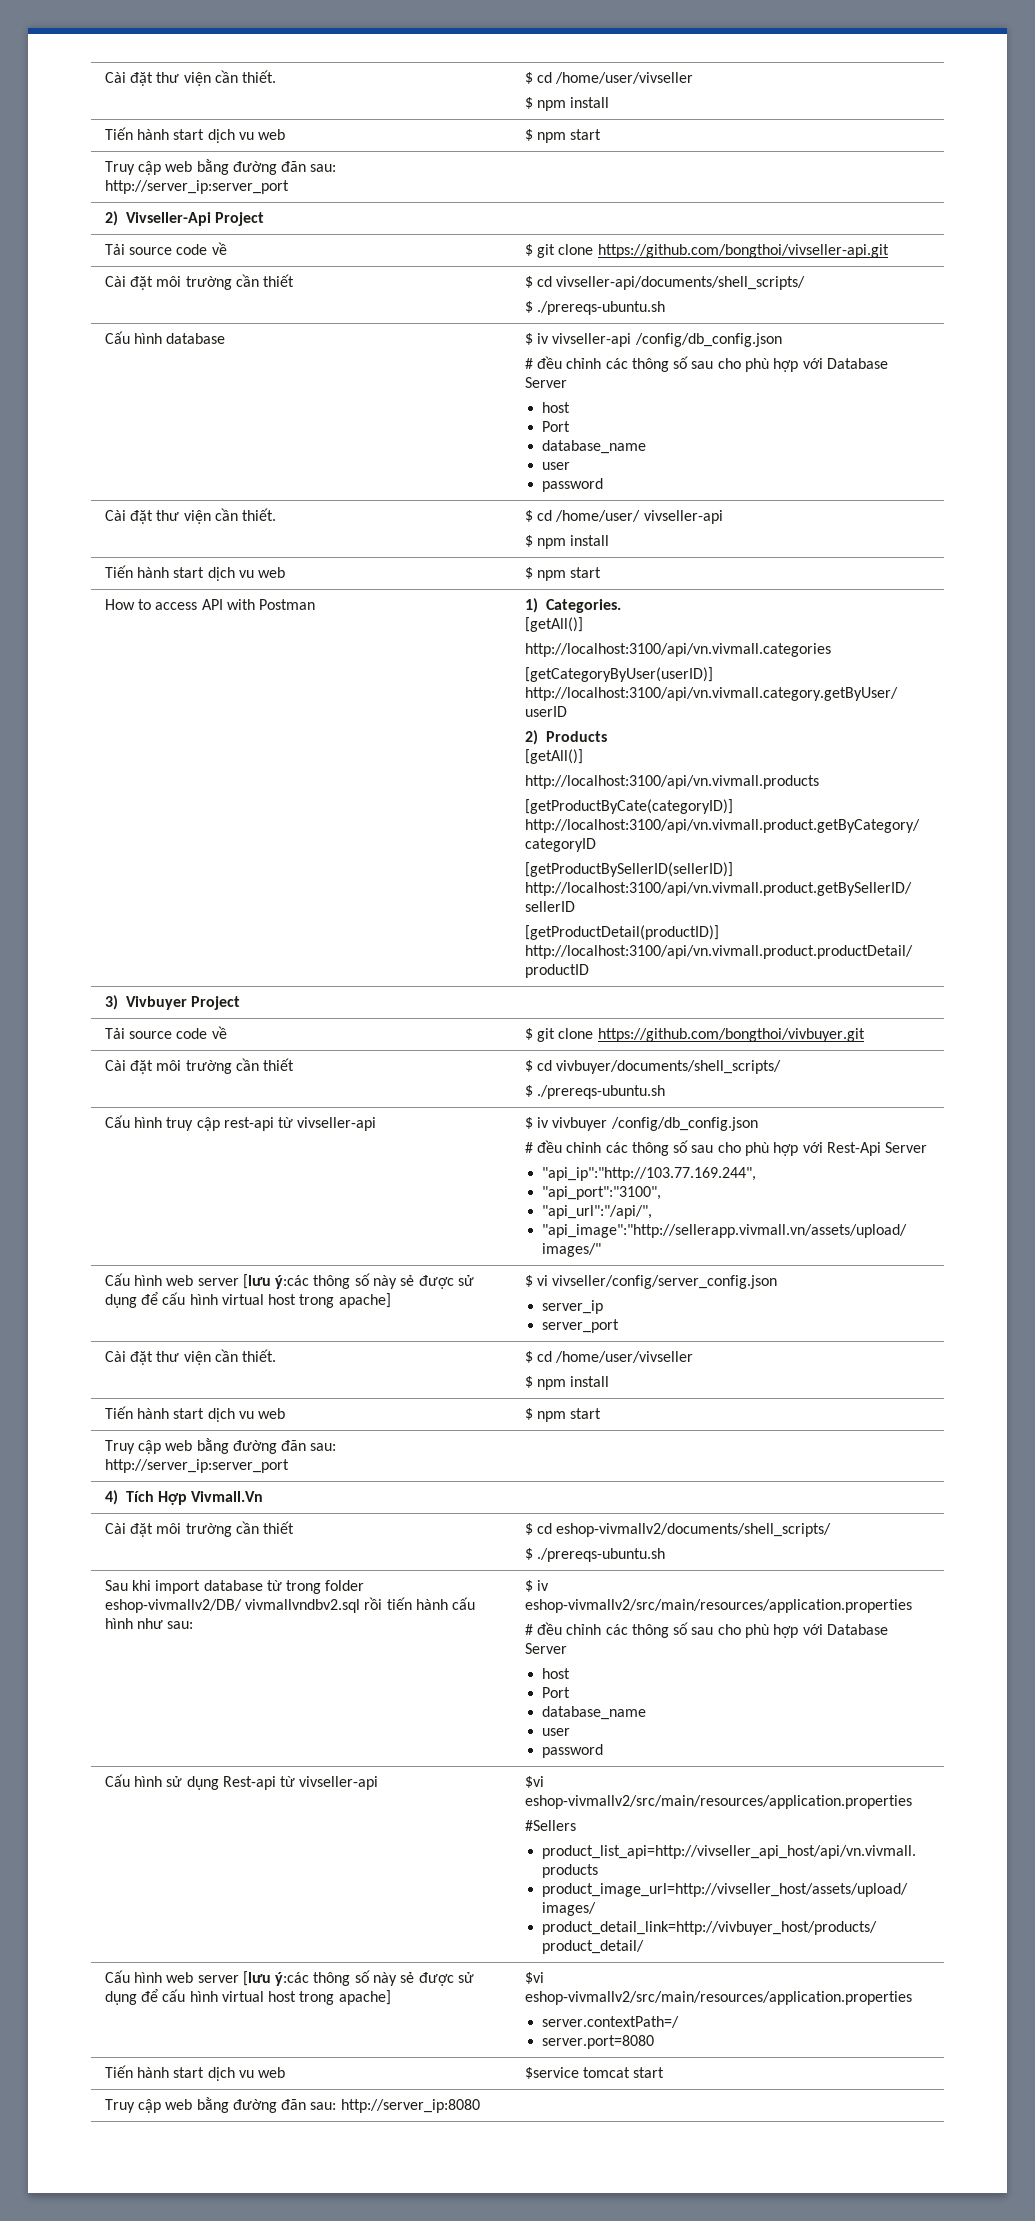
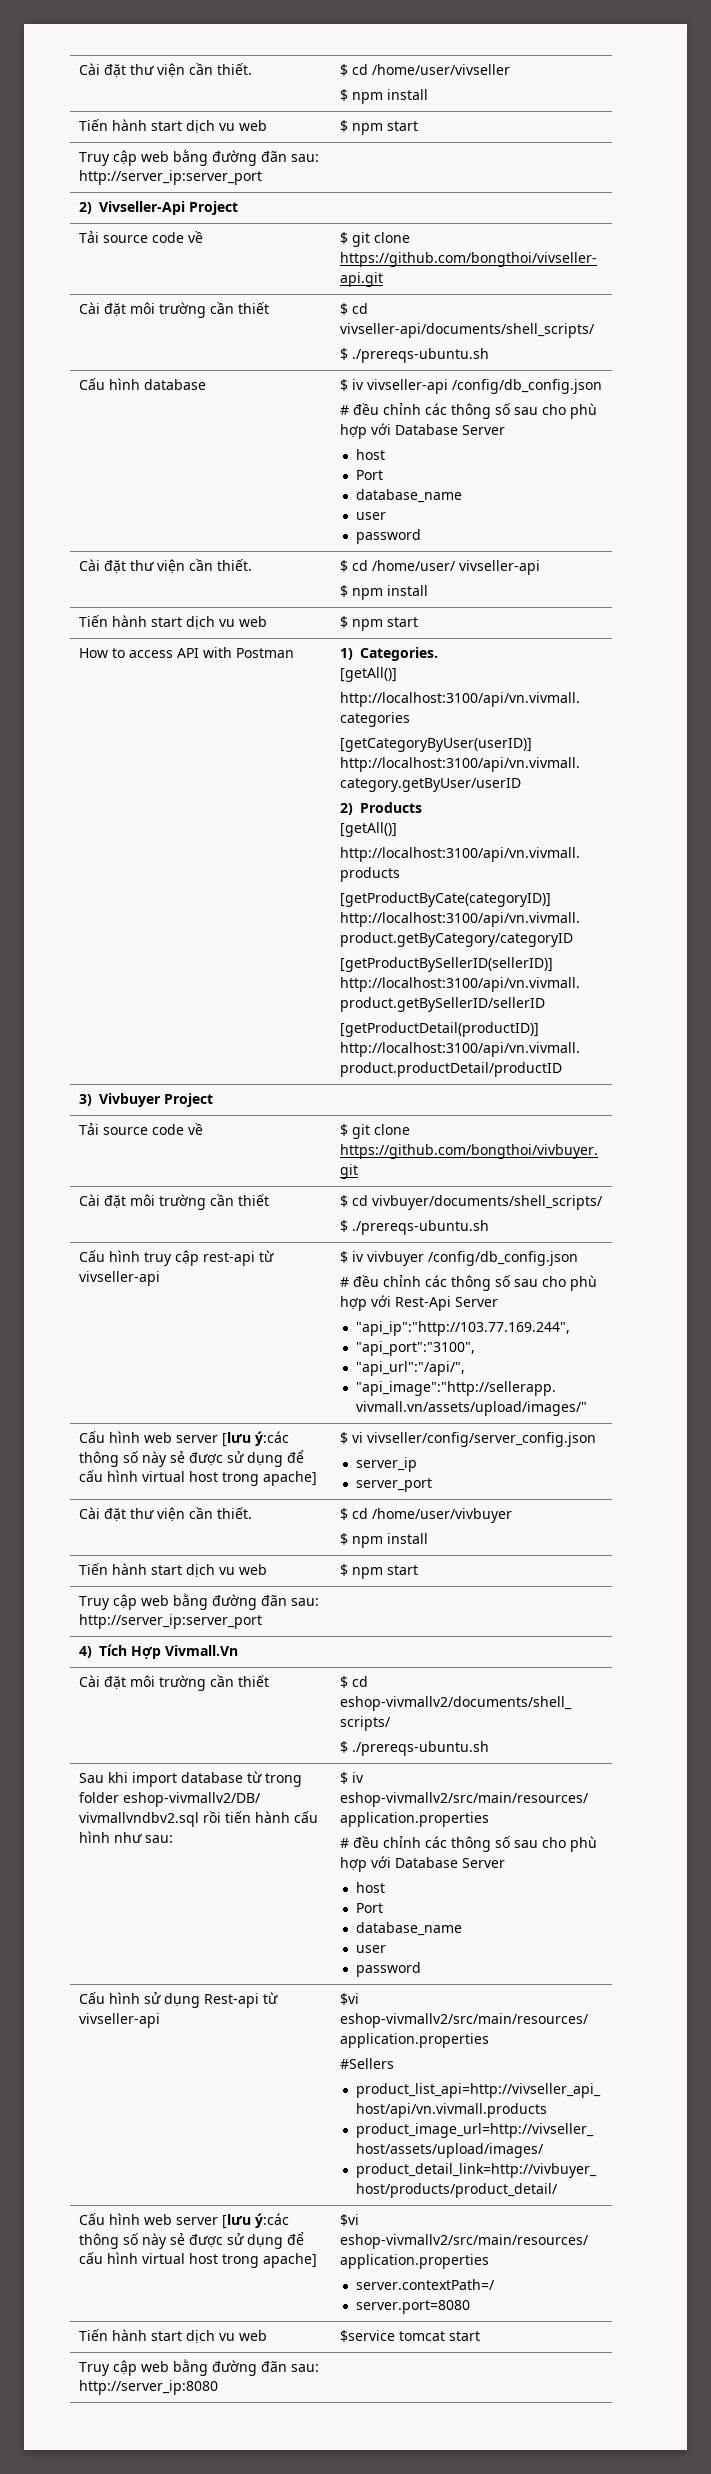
  Cấu hình web server [lưu ý:các thông số này sẻ được sử dụng để cấu hình virtual host trong apache] | $ vi vivseller/config/server_config.json
  server_ip
  server_port
- Cài đặt thư viện cần thiết. | $ cd /home/user/vivseller
+ Cài đặt thư viện cần thiết. | $ cd /home/user/vivbuyer

